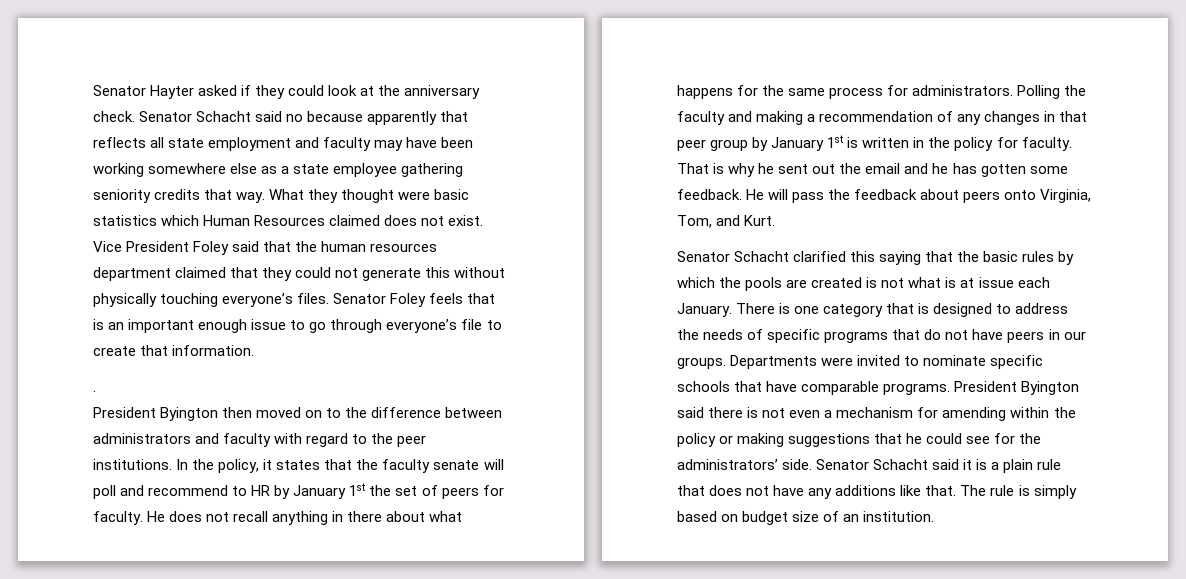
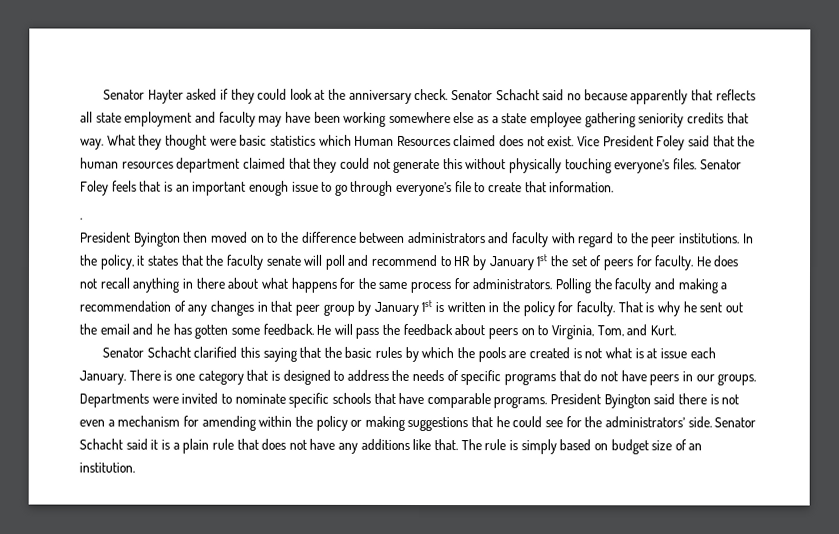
- He will pass the feedback about peers onto Virginia, Tom, and Kurt.
+ He will pass the feedback about peers on to Virginia, Tom, and Kurt.

